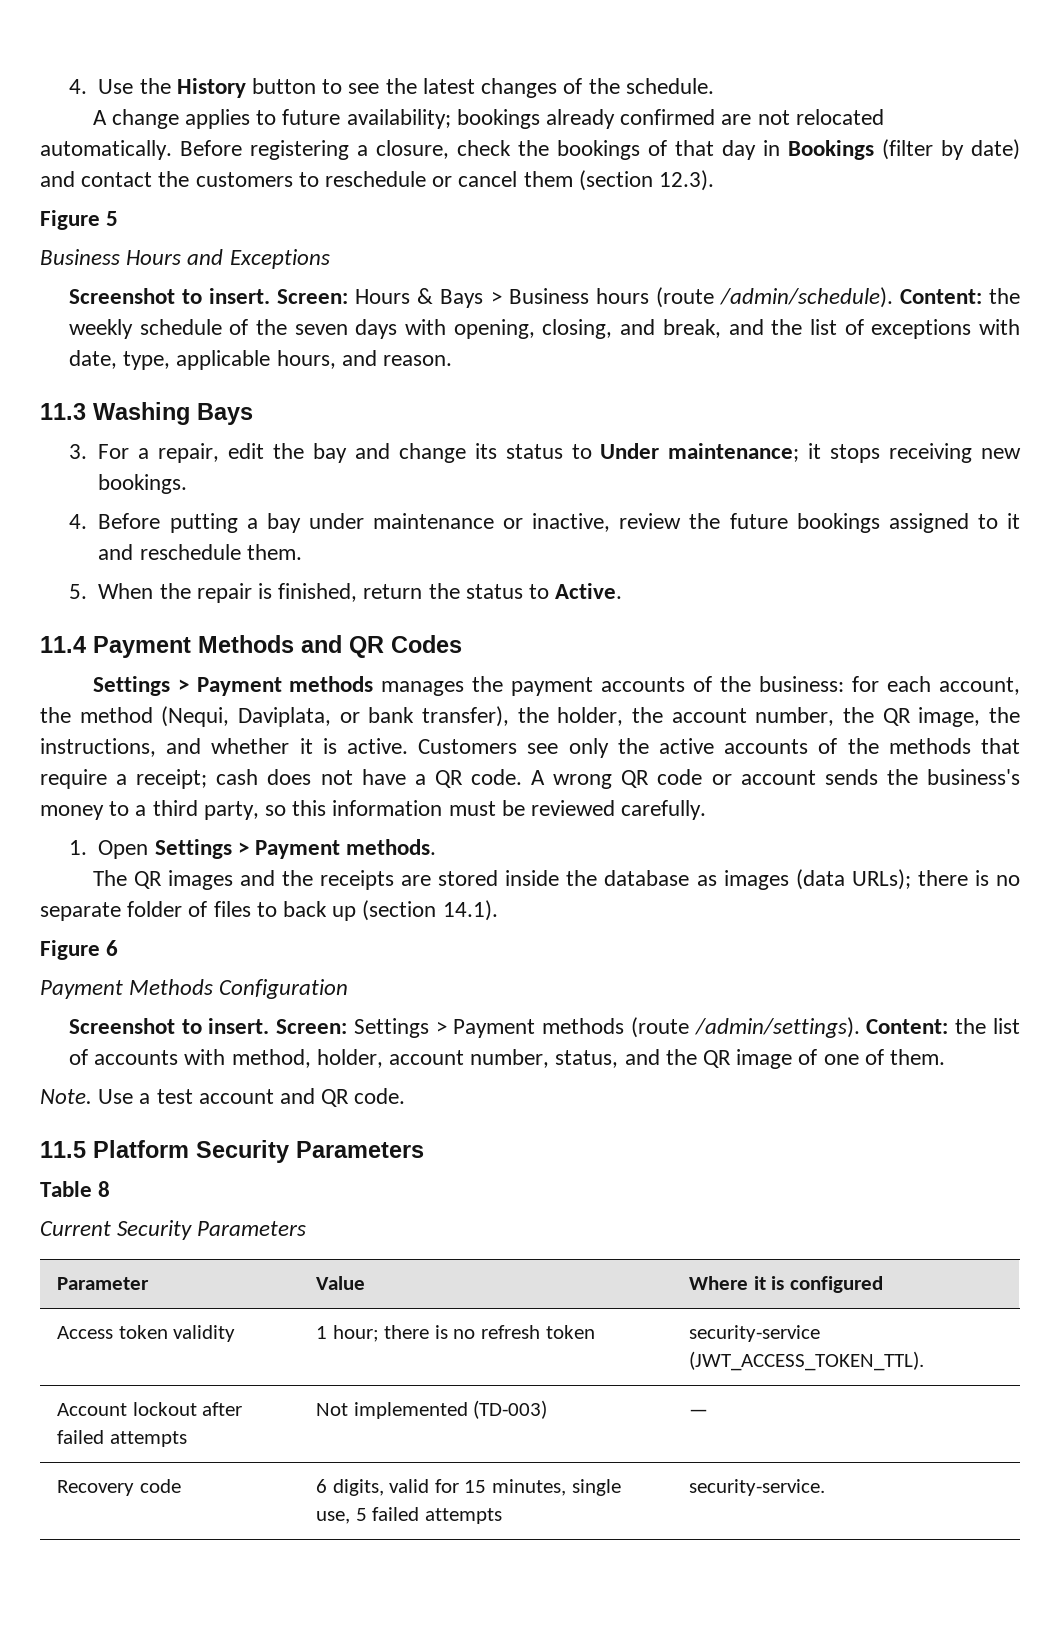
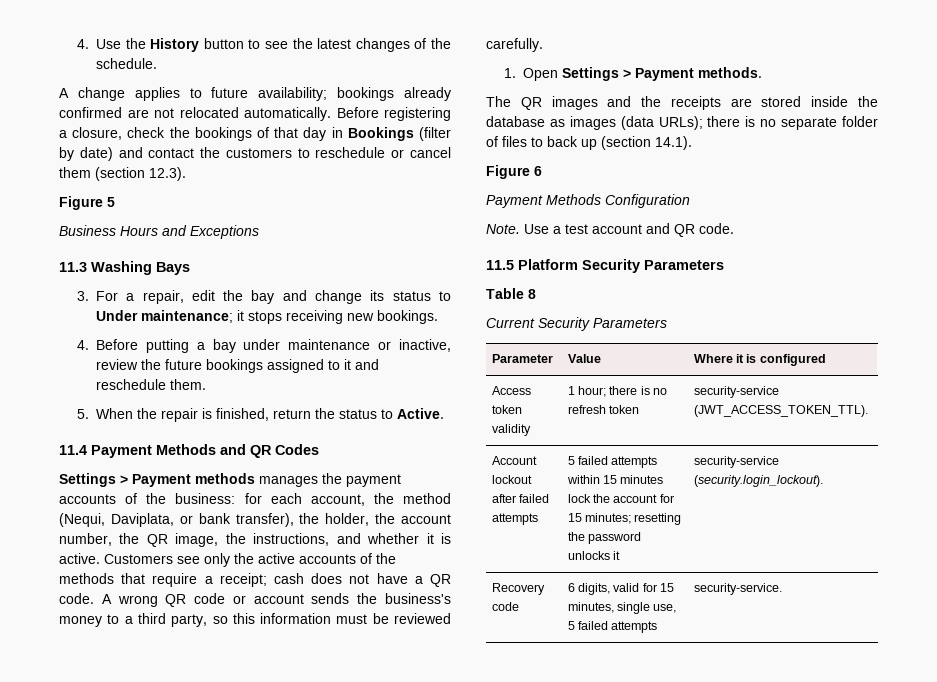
- Screenshot to insert. Screen: Hours & Bays > Business hours (route /admin/schedule). Content: the weekly schedule of the seven days with opening, closing, and break, and the list of exceptions with date, type, applicable hours, and reason.
- Screenshot to insert. Screen: Settings > Payment methods (route /admin/settings). Content: the list of accounts with method, holder, account number, status, and the QR image of one of them.
- Account lockout after failed attempts | Not implemented (TD-003) | —
+ Account lockout after failed attempts | 5 failed attempts within 15 minutes lock the account for 15 minutes; resetting the password unlocks it | security-service (security.login_lockout).

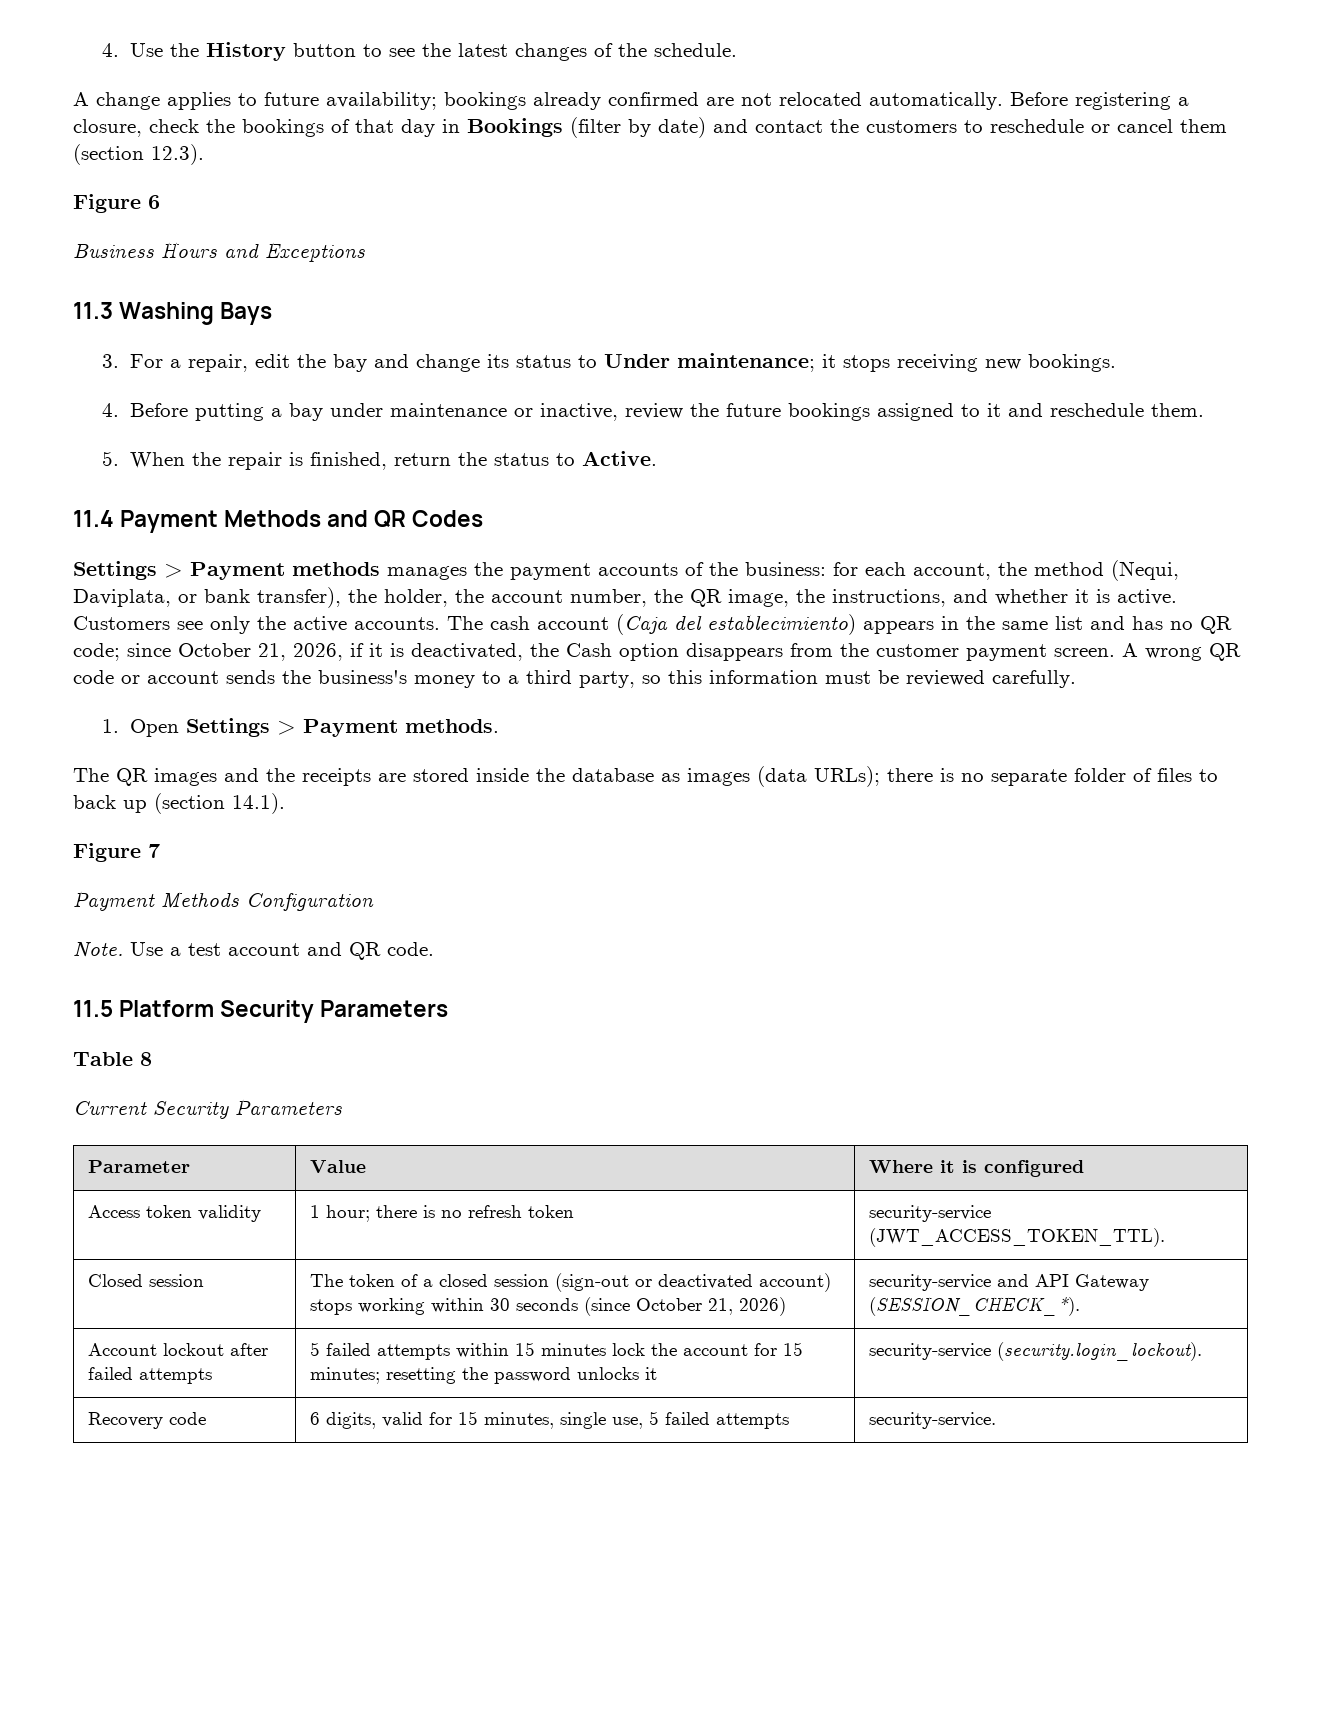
- Figure 5
+ Figure 6
- Customers see only the active accounts of the methods that require a receipt; cash does not have a QR code.
+ Customers see only the active accounts. The cash account (Caja del establecimiento) appears in the same list and has no QR code; since October 21, 2026, if it is deactivated, the Cash option disappears from the customer payment screen.
- Figure 6
+ Figure 7
+ Closed session | The token of a closed session (sign-out or deactivated account) stops working within 30 seconds (since October 21, 2026) | security-service and API Gateway (SESSION_CHECK_*).

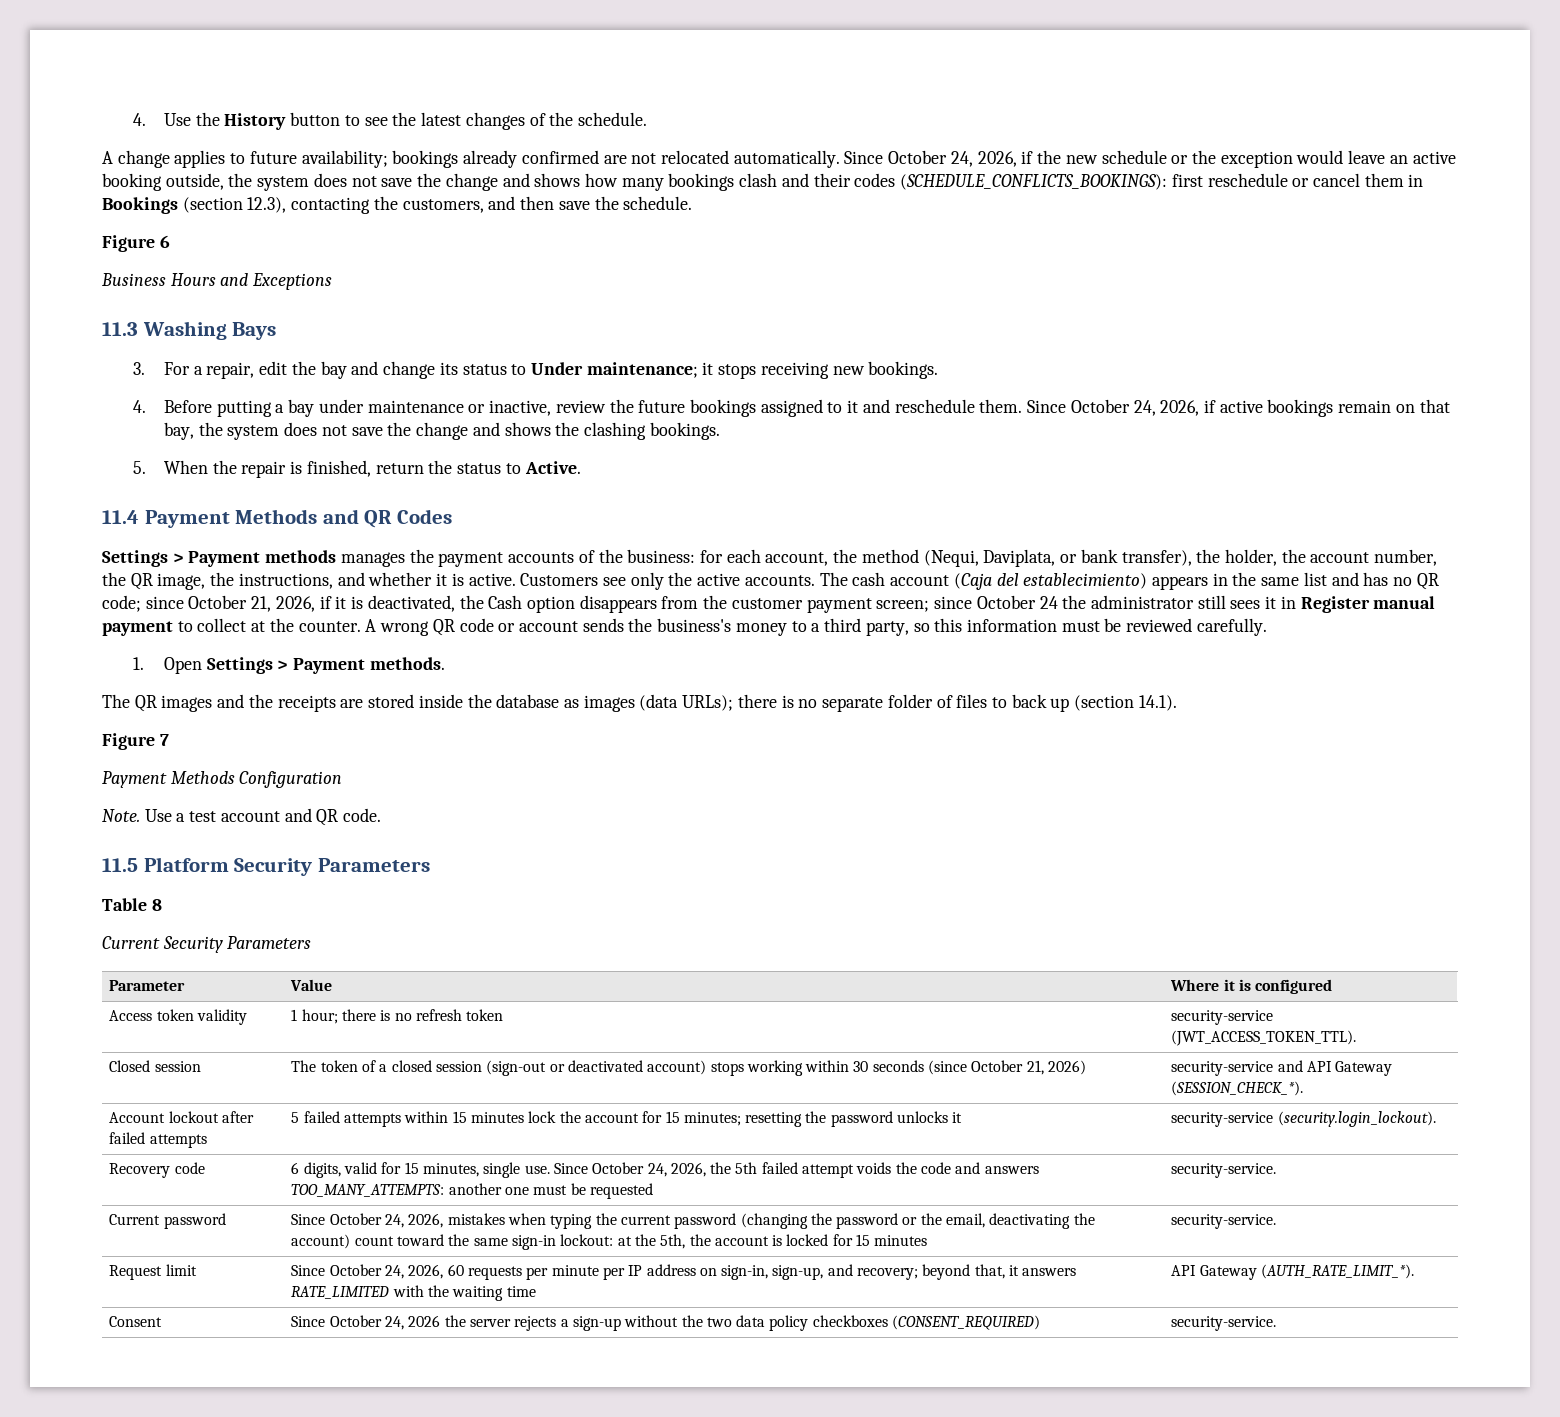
- Before registering a closure, check the bookings of that day in Bookings (filter by date) and contact the customers to reschedule or cancel them (section 12.3).
+ Since October 24, 2026, if the new schedule or the exception would leave an active booking outside, the system does not save the change and shows how many bookings clash and their codes (SCHEDULE_CONFLICTS_BOOKINGS): first reschedule or cancel them in Bookings (section 12.3), contacting the customers, and then save the schedule.
+ Since October 24, 2026, if active bookings remain on that bay, the system does not save the change and shows the clashing bookings.
- The cash account (Caja del establecimiento) appears in the same list and has no QR code; since October 21, 2026, if it is deactivated, the Cash option disappears from the customer payment screen.
+ The cash account (Caja del establecimiento) appears in the same list and has no QR code; since October 21, 2026, if it is deactivated, the Cash option disappears from the customer payment screen; since October 24 the administrator still sees it in Register manual payment to collect at the counter.
- Recovery code | 6 digits, valid for 15 minutes, single use, 5 failed attempts | security-service.
+ Recovery code | 6 digits, valid for 15 minutes, single use. Since October 24, 2026, the 5th failed attempt voids the code and answers TOO_MANY_ATTEMPTS: another one must be requested | security-service.
+ Current password | Since October 24, 2026, mistakes when typing the current password (changing the password or the email, deactivating the account) count toward the same sign-in lockout: at the 5th, the account is locked for 15 minutes | security-service.
+ Request limit | Since October 24, 2026, 60 requests per minute per IP address on sign-in, sign-up, and recovery; beyond that, it answers RATE_LIMITED with the waiting time | API Gateway (AUTH_RATE_LIMIT_*).
+ Consent | Since October 24, 2026 the server rejects a sign-up without the two data policy checkboxes (CONSENT_REQUIRED) | security-service.

